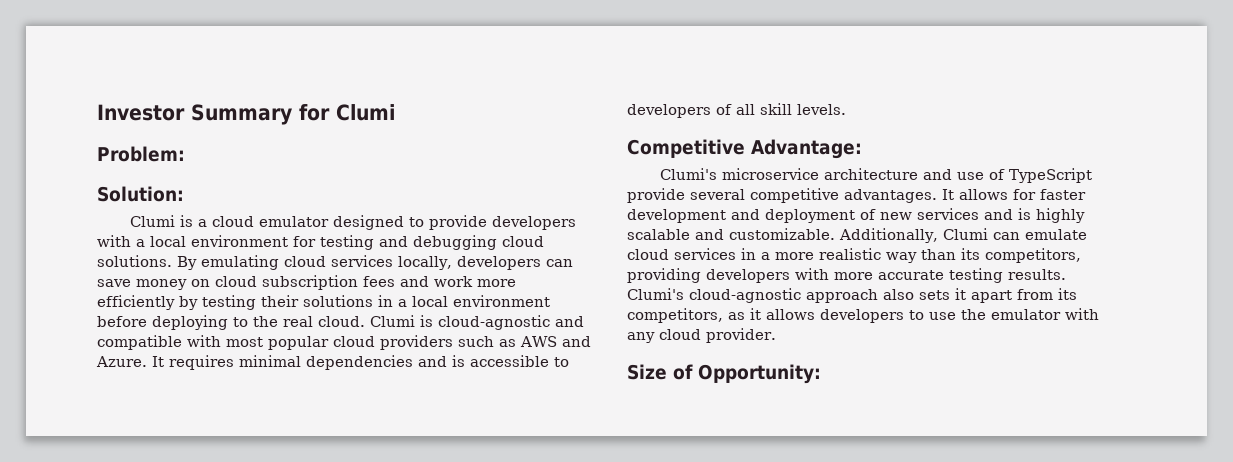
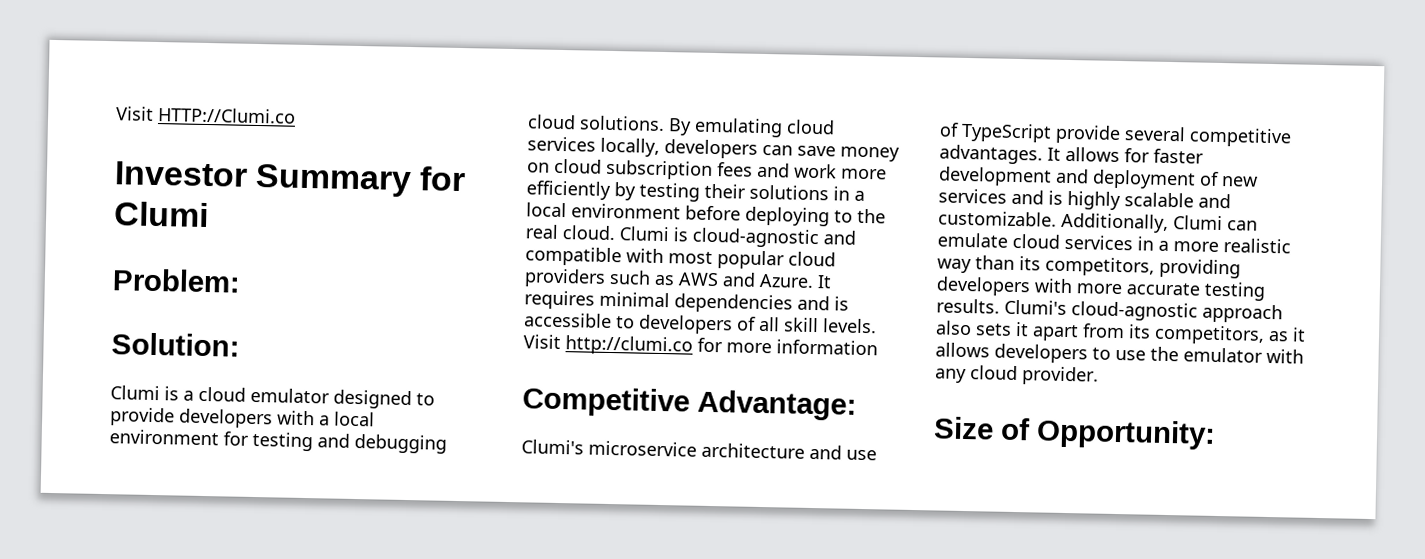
+ Visit HTTP://Clumi.co
+ Visit http://clumi.co for more information

